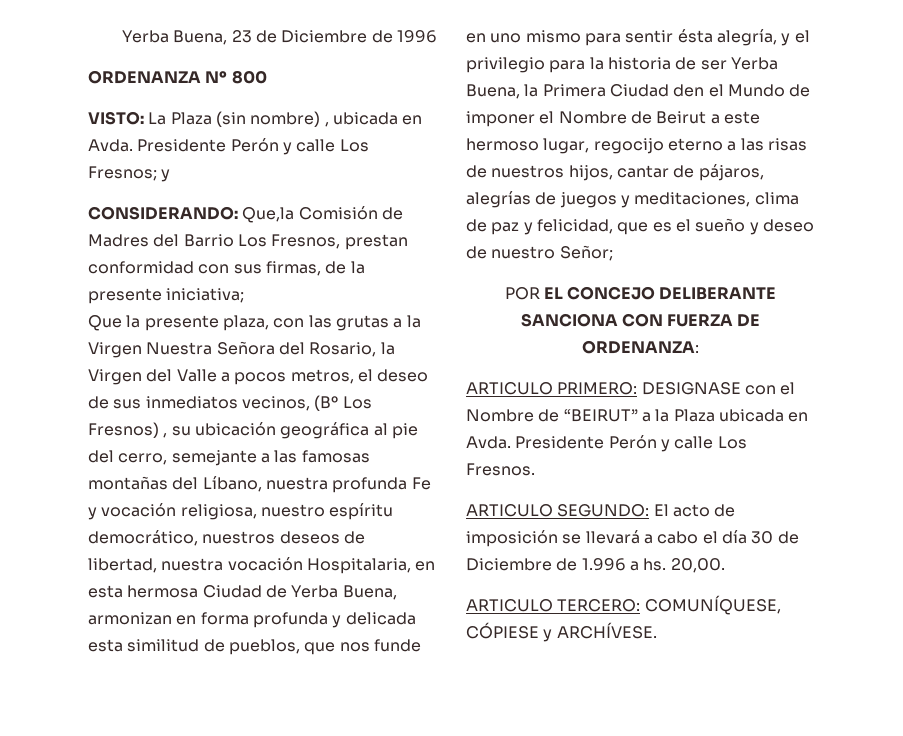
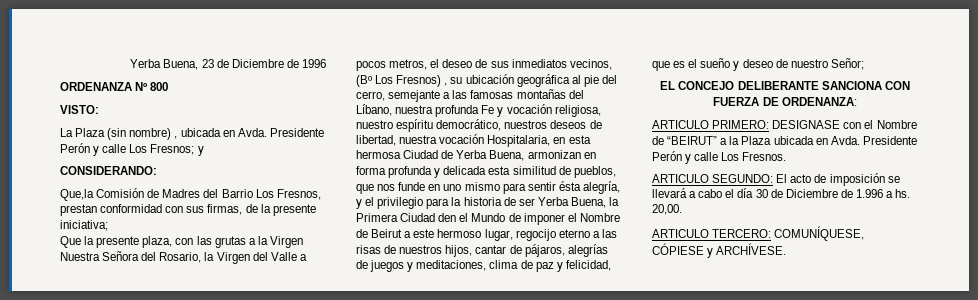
- VISTO: La Plaza (sin nombre) , ubicada en Avda.
+ VISTO:
+ La Plaza (sin nombre) , ubicada en Avda.
- CONSIDERANDO: Que,la Comisión de Madres del Barrio Los Fresnos, prestan conformidad con sus firmas, de la presente iniciativa;
+ CONSIDERANDO:
+ Que,la Comisión de Madres del Barrio Los Fresnos, prestan conformidad con sus firmas, de la presente iniciativa;
- POR EL CONCEJO DELIBERANTE SANCIONA CON FUERZA DE ORDENANZA:
+ EL CONCEJO DELIBERANTE SANCIONA CON FUERZA DE ORDENANZA:

